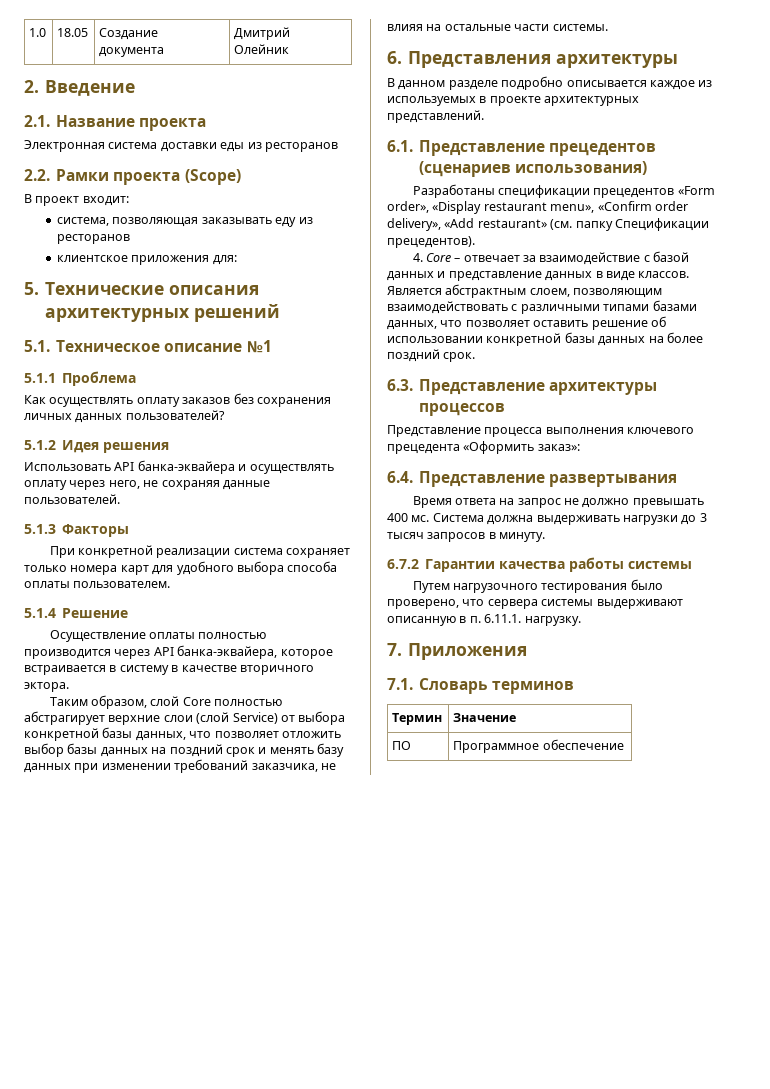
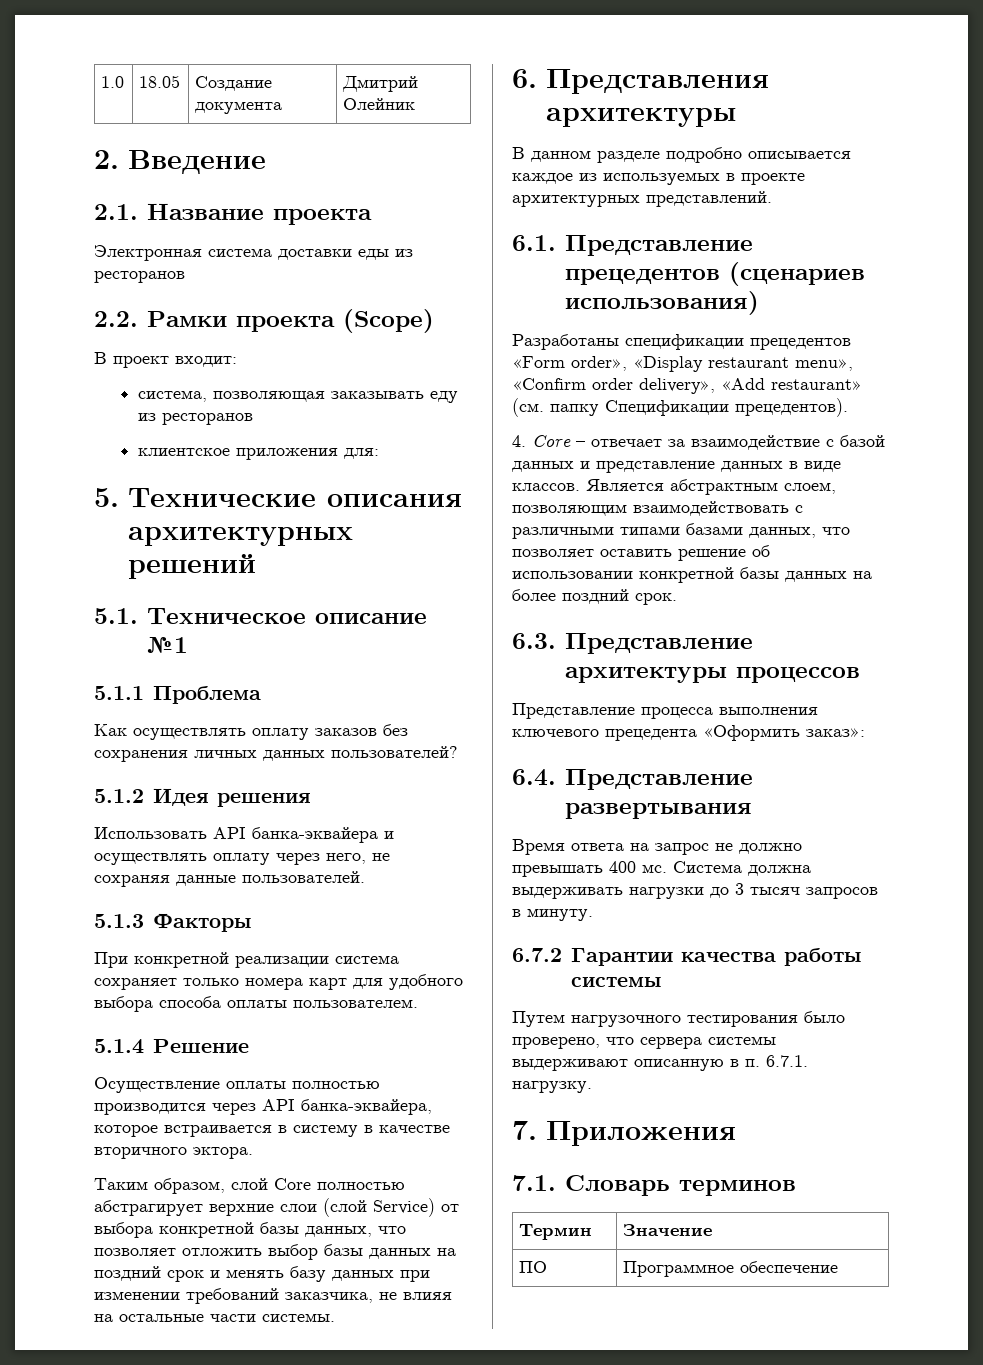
- Путем нагрузочного тестирования было проверено, что сервера системы выдерживают описанную в п. 6.11.1. нагрузку.
+ Путем нагрузочного тестирования было проверено, что сервера системы выдерживают описанную в п. 6.7.1. нагрузку.

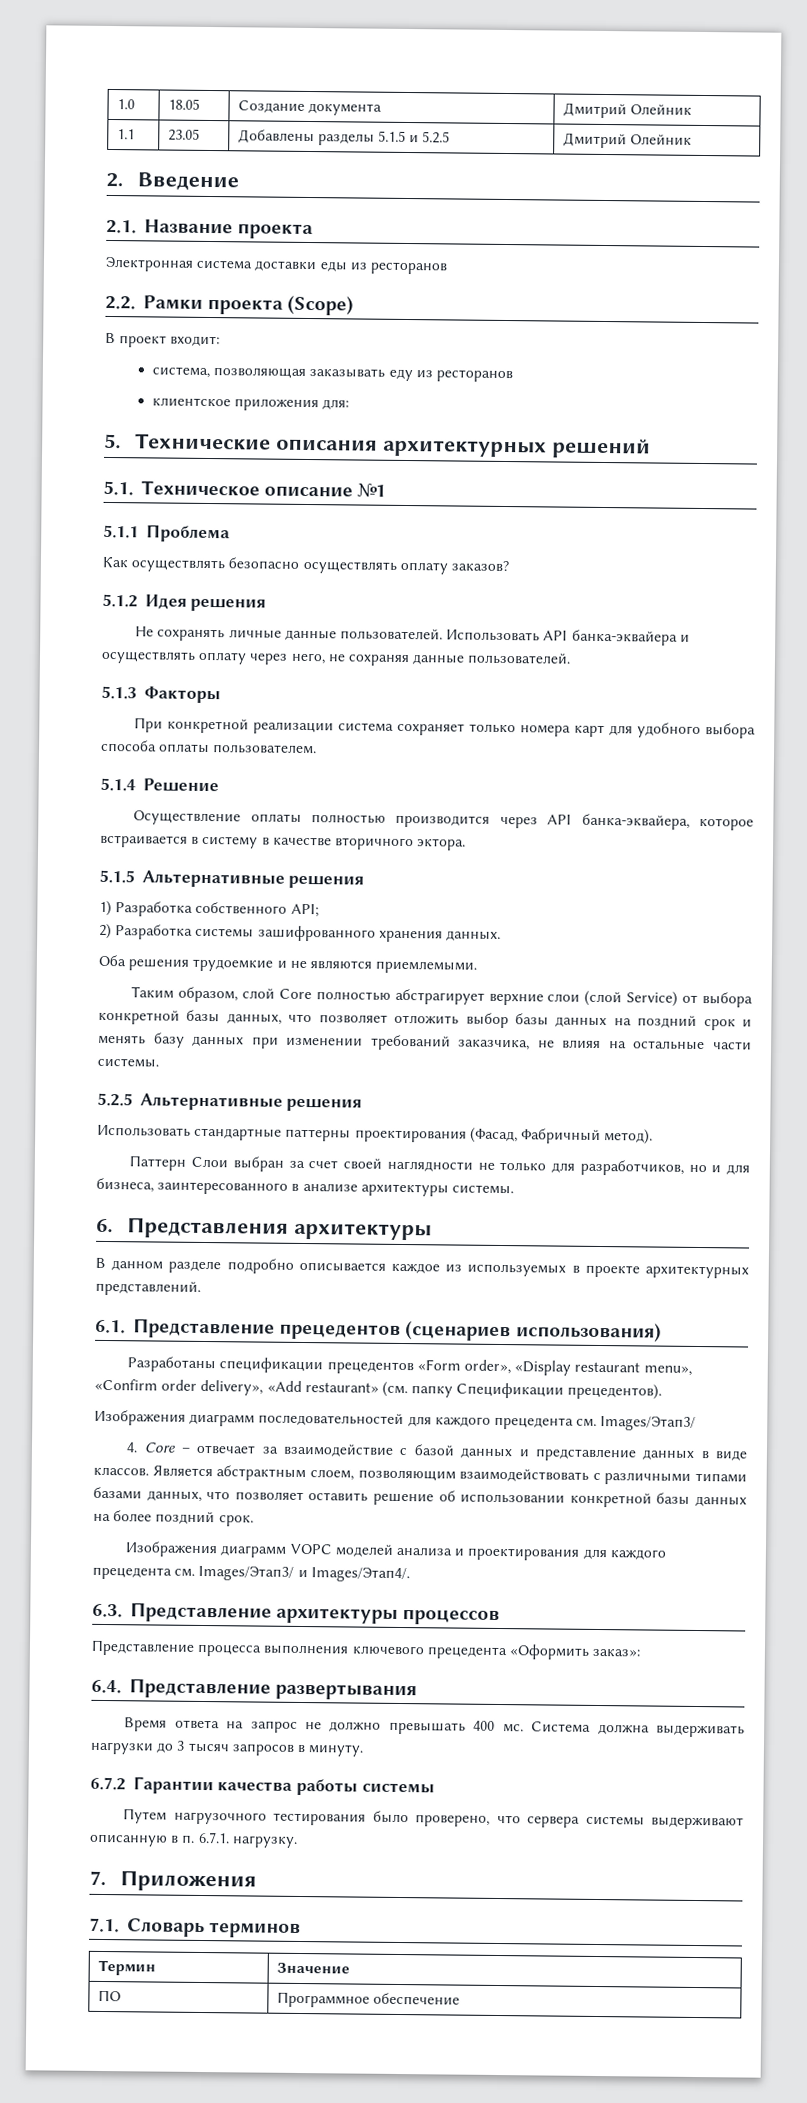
+ 1.1 | 23.05 | Добавлены разделы 5.1.5 и 5.2.5 | Дмитрий Олейник
- Как осуществлять оплату заказов без сохранения личных данных пользователей?
+ Как осуществлять безопасно осуществлять оплату заказов?
  5.1.2 Идея решения
- Использовать API банка-эквайера и осуществлять оплату через него, не сохраняя данные пользователей.
+ Не сохранять личные данные пользователей. Использовать API банка-эквайера и осуществлять оплату через него, не сохраняя данные пользователей.
+ 5.1.5 Альтернативные решения
+ 1) Разработка собственного API;
+ 2) Разработка системы зашифрованного хранения данных.
+ Оба решения трудоемкие и не являются приемлемыми.
+ 5.2.5 Альтернативные решения
+ Использовать стандартные паттерны проектирования (Фасад, Фабричный метод).
+ Паттерн Слои выбран за счет своей наглядности не только для разработчиков, но и для бизнеса, заинтересованного в анализе архитектуры системы.
+ Изображения диаграмм последовательностей для каждого прецедента см. Images/Этап3/
+ Изображения диаграмм VOPC моделей анализа и проектирования для каждого прецедента см. Images/Этап3/ и Images/Этап4/.

